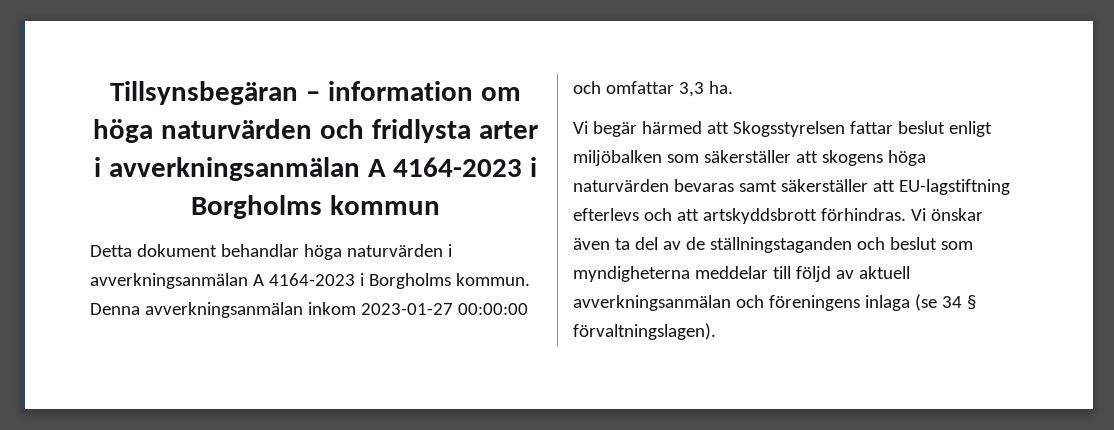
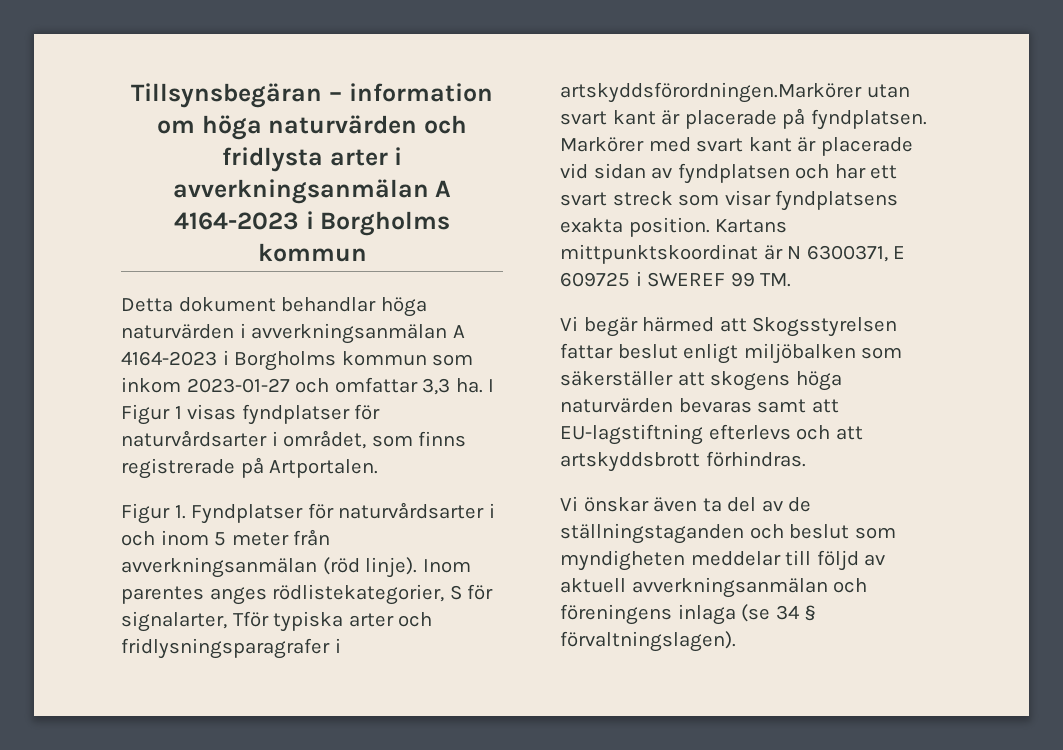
- Detta dokument behandlar höga naturvärden i avverkningsanmälan A 4164-2023 i Borgholms kommun. Denna avverkningsanmälan inkom 2023-01-27 00:00:00 och omfattar 3,3 ha.
+ Detta dokument behandlar höga naturvärden i avverkningsanmälan A 4164-2023 i Borgholms kommun som inkom 2023-01-27 och omfattar 3,3 ha. I Figur 1 visas fyndplatser för naturvårdsarter i området, som finns registrerade på Artportalen.
+ Figur 1. Fyndplatser för naturvårdsarter i och inom 5 meter från avverkningsanmälan (röd linje). Inom parentes anges rödlistekategorier, S för signalarter, Tför typiska arter och fridlysningsparagrafer i artskyddsförordningen.Markörer utan svart kant är placerade på fyndplatsen. Markörer med svart kant är placerade vid sidan av fyndplatsen och har ett svart streck som visar fyndplatsens exakta position. Kartans mittpunktskoordinat är N 6300371, E 609725 i SWEREF 99 TM.
- Vi begär härmed att Skogsstyrelsen fattar beslut enligt miljöbalken som säkerställer att skogens höga naturvärden bevaras samt säkerställer att EU-lagstiftning efterlevs och att artskyddsbrott förhindras. Vi önskar även ta del av de ställningstaganden och beslut som myndigheterna meddelar till följd av aktuell avverkningsanmälan och föreningens inlaga (se 34 § förvaltningslagen).
+ Vi begär härmed att Skogsstyrelsen fattar beslut enligt miljöbalken som säkerställer att skogens höga naturvärden bevaras samt att EU-lagstiftning efterlevs och att artskyddsbrott förhindras.
+ Vi önskar även ta del av de ställningstaganden och beslut som myndigheten meddelar till följd av aktuell avverkningsanmälan och föreningens inlaga (se 34 § förvaltningslagen).

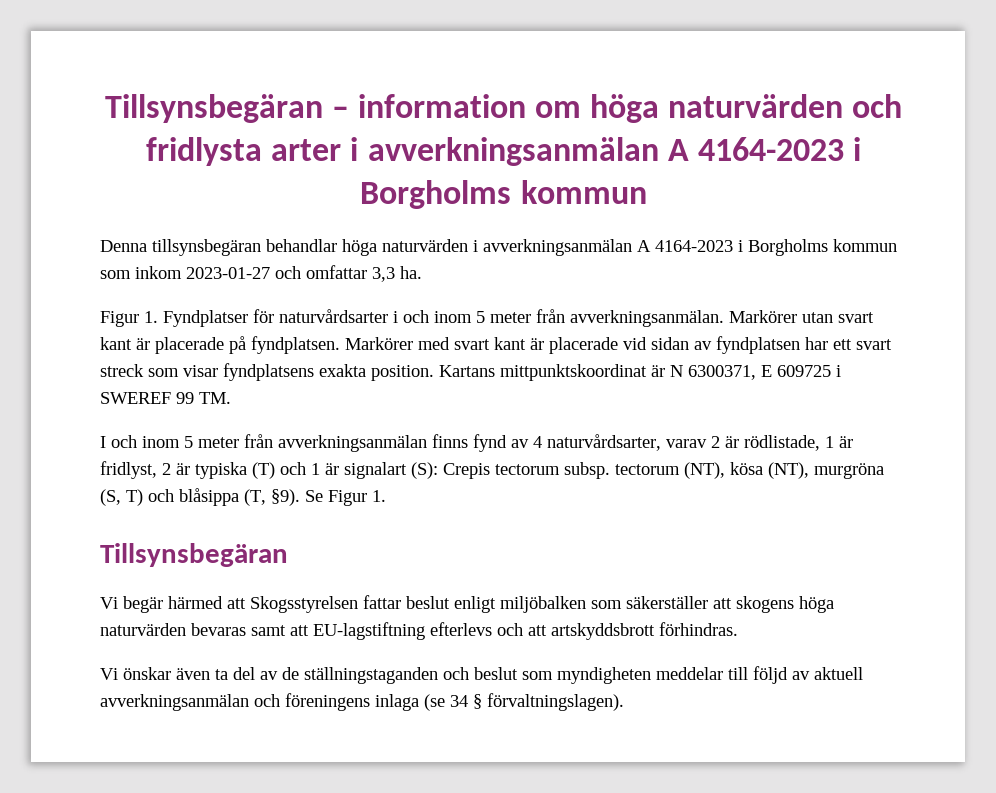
- Detta dokument behandlar höga naturvärden i avverkningsanmälan A 4164-2023 i Borgholms kommun som inkom 2023-01-27 och omfattar 3,3 ha. I Figur 1 visas fyndplatser för naturvårdsarter i området, som finns registrerade på Artportalen.
+ Denna tillsynsbegäran behandlar höga naturvärden i avverkningsanmälan A 4164-2023 i Borgholms kommun som inkom 2023-01-27 och omfattar 3,3 ha.
- Figur 1. Fyndplatser för naturvårdsarter i och inom 5 meter från avverkningsanmälan (röd linje). Inom parentes anges rödlistekategorier, S för signalarter, Tför typiska arter och fridlysningsparagrafer i artskyddsförordningen.Markörer utan svart kant är placerade på fyndplatsen.
+ Figur 1. Fyndplatser för naturvårdsarter i och inom 5 meter från avverkningsanmälan. Markörer utan svart kant är placerade på fyndplatsen.
- Markörer med svart kant är placerade vid sidan av fyndplatsen och har ett svart streck som visar fyndplatsens exakta position.
+ Markörer med svart kant är placerade vid sidan av fyndplatsen har ett svart streck som visar fyndplatsens exakta position.
+ I och inom 5 meter från avverkningsanmälan finns fynd av 4 naturvårdsarter, varav 2 är rödlistade, 1 är fridlyst, 2 är typiska (T) och 1 är signalart (S): Crepis tectorum subsp. tectorum (NT), kösa (NT), murgröna (S, T) och blåsippa (T, §9). Se Figur 1.
+ Tillsynsbegäran

